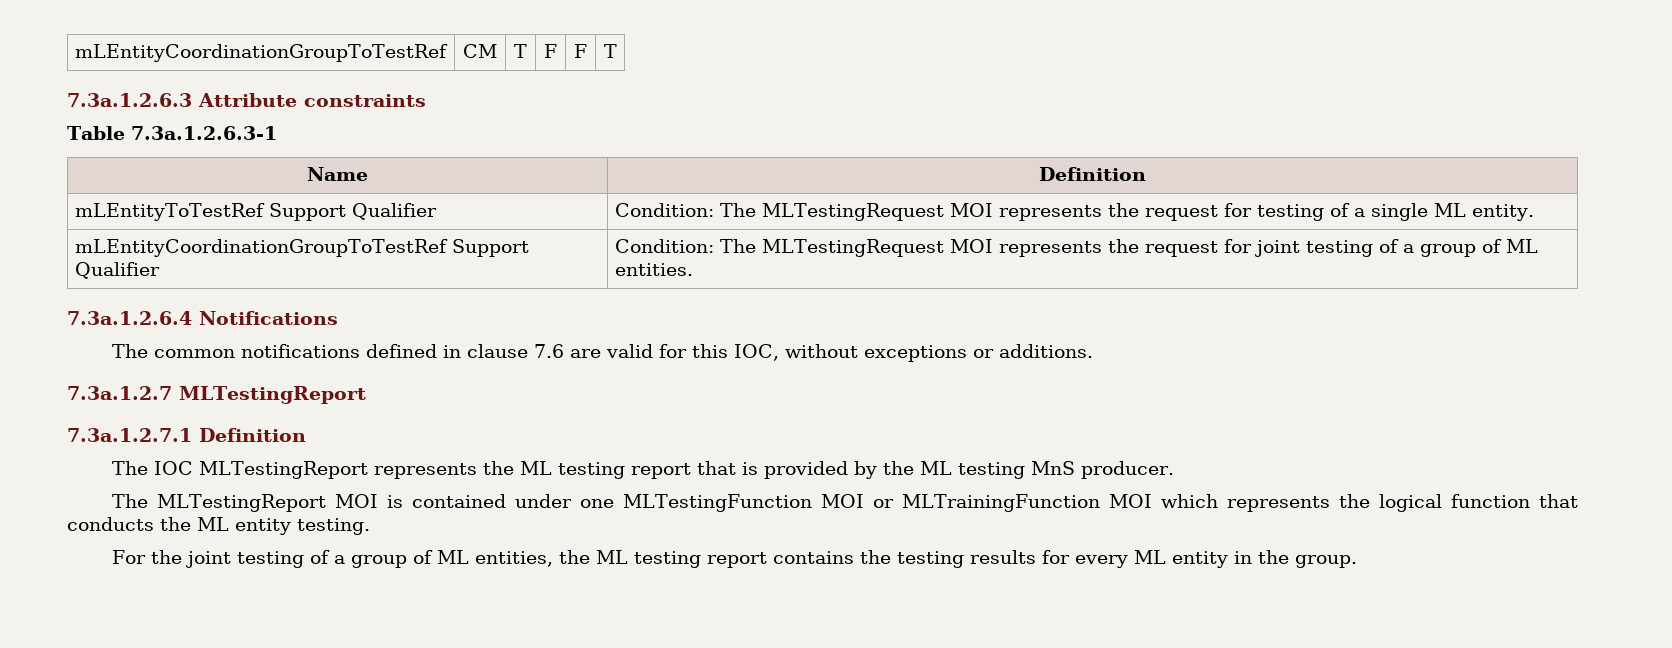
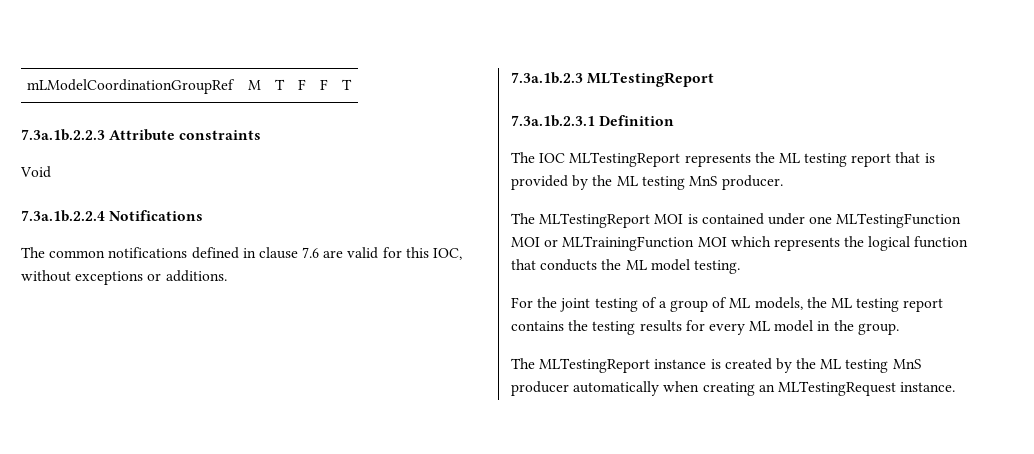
- mLEntityCoordinationGroupToTestRef | CM | T | F | F | T
+ mLModelCoordinationGroupRef | M | T | F | F | T
- 7.3a.1.2.6.3 Attribute constraints
+ 7.3a.1b.2.2.3 Attribute constraints
- Table 7.3a.1.2.6.3-1
- Name | Definition
- mLEntityToTestRef Support Qualifier | Condition: The MLTestingRequest MOI represents the request for testing of a single ML entity.
- mLEntityCoordinationGroupToTestRef Support Qualifier | Condition: The MLTestingRequest MOI represents the request for joint testing of a group of ML entities.
- 7.3a.1.2.6.4 Notifications
+ Void
+ 7.3a.1b.2.2.4 Notifications
- 7.3a.1.2.7 MLTestingReport
+ 7.3a.1b.2.3 MLTestingReport
- 7.3a.1.2.7.1 Definition
+ 7.3a.1b.2.3.1 Definition
- The MLTestingReport MOI is contained under one MLTestingFunction MOI or MLTrainingFunction MOI which represents the logical function that conducts the ML entity testing.
+ The MLTestingReport MOI is contained under one MLTestingFunction MOI or MLTrainingFunction MOI which represents the logical function that conducts the ML model testing.
- For the joint testing of a group of ML entities, the ML testing report contains the testing results for every ML entity in the group.
+ For the joint testing of a group of ML models, the ML testing report contains the testing results for every ML model in the group.
+ The MLTestingReport instance is created by the ML testing MnS producer automatically when creating an MLTestingRequest instance.

